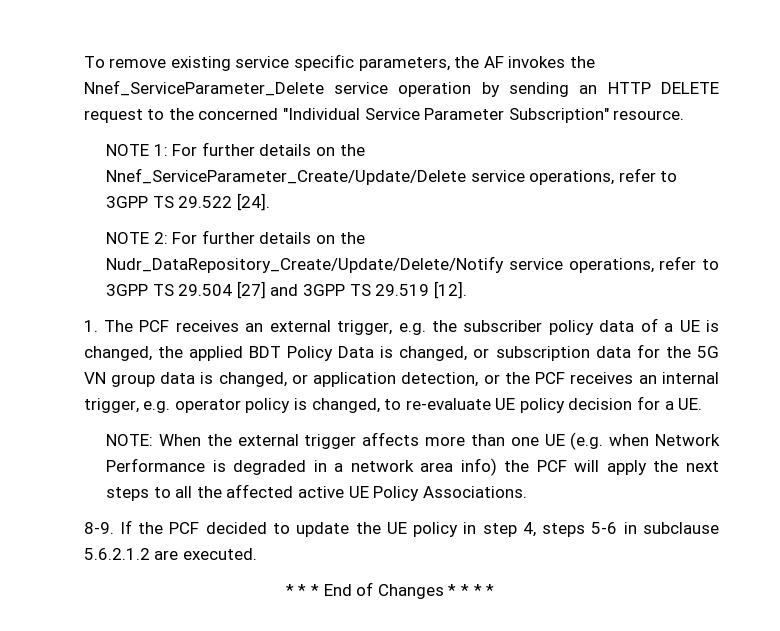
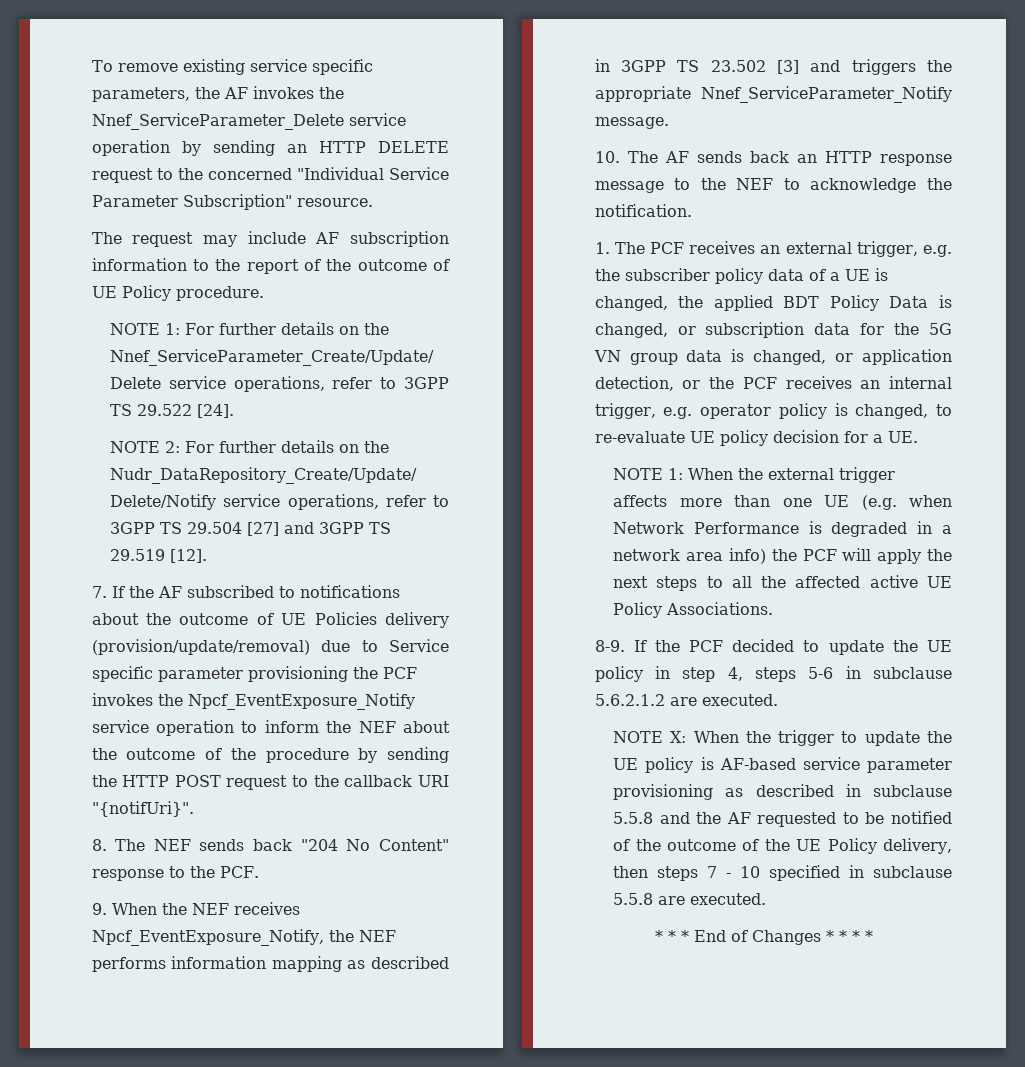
+ The request may include AF subscription information to the report of the outcome of UE Policy procedure.
+ 7. If the AF subscribed to notifications about the outcome of UE Policies delivery (provision/update/removal) due to Service specific parameter provisioning the PCF invokes the Npcf_EventExposure_Notify service operation to inform the NEF about the outcome of the procedure by sending the HTTP POST request to the callback URI "{notifUri}".
+ 8. The NEF sends back "204 No Content" response to the PCF.
+ 9. When the NEF receives Npcf_EventExposure_Notify, the NEF performs information mapping as described in 3GPP TS 23.502 [3] and triggers the appropriate Nnef_ServiceParameter_Notify message.
+ 10. The AF sends back an HTTP response message to the NEF to acknowledge the notification.
- NOTE: When the external trigger affects more than one UE (e.g. when Network Performance is degraded in a network area info) the PCF will apply the next steps to all the affected active UE Policy Associations.
+ NOTE 1: When the external trigger affects more than one UE (e.g. when Network Performance is degraded in a network area info) the PCF will apply the next steps to all the affected active UE Policy Associations.
+ NOTE X: When the trigger to update the UE policy is AF-based service parameter provisioning as described in subclause 5.5.8 and the AF requested to be notified of the outcome of the UE Policy delivery, then steps 7 - 10 specified in subclause 5.5.8 are executed.

